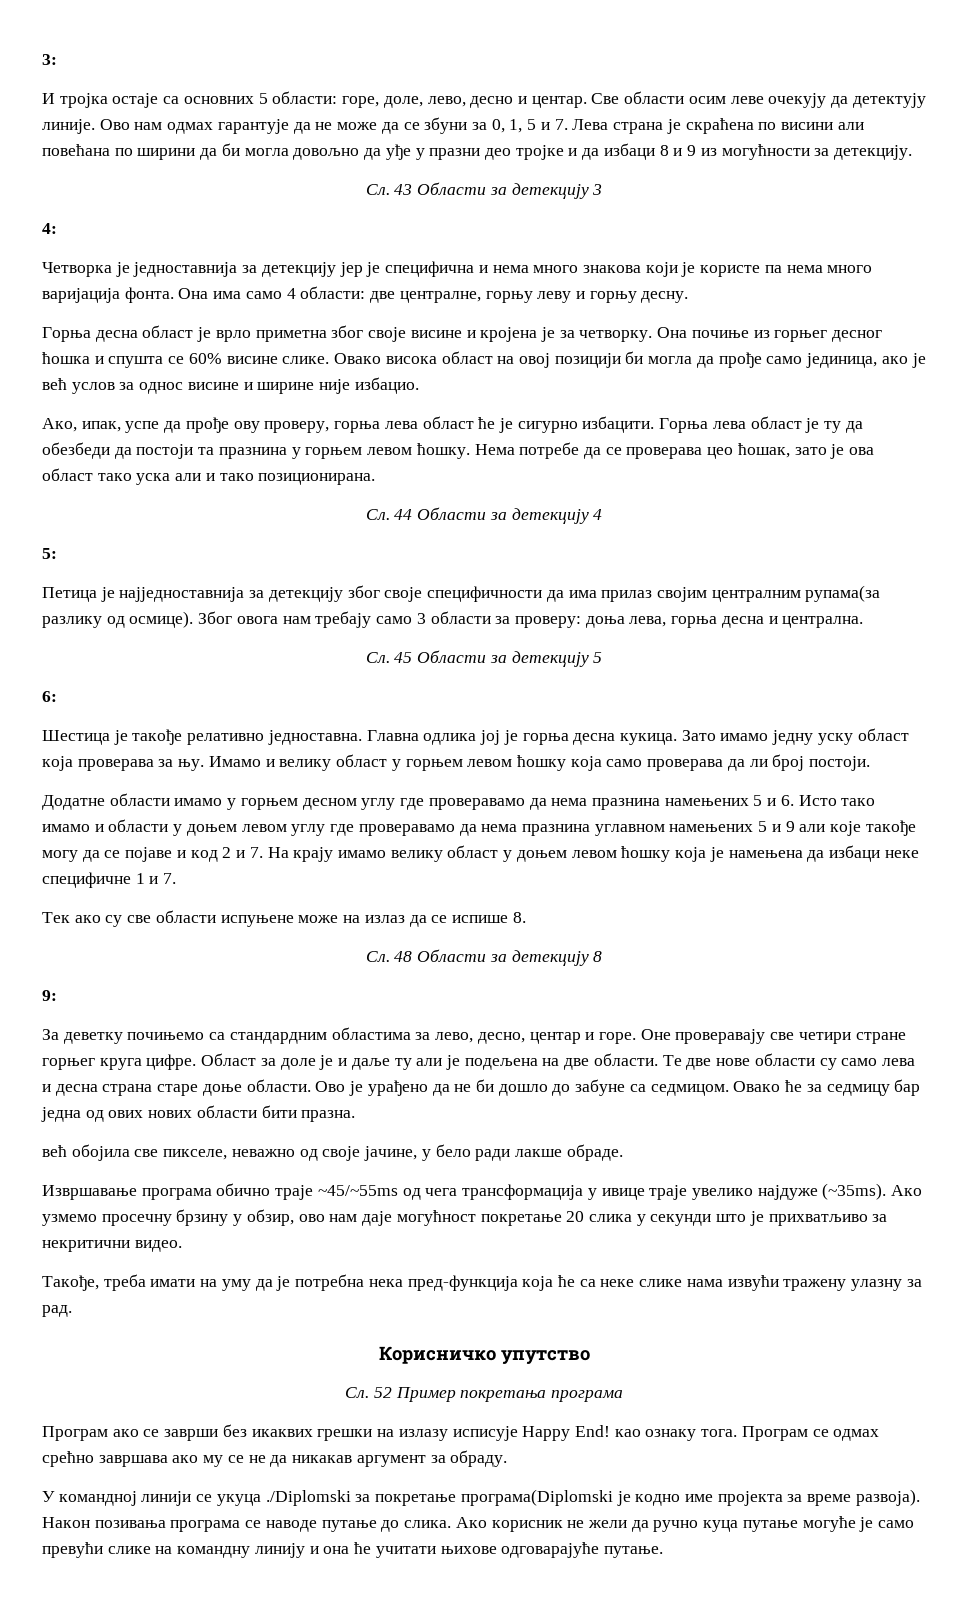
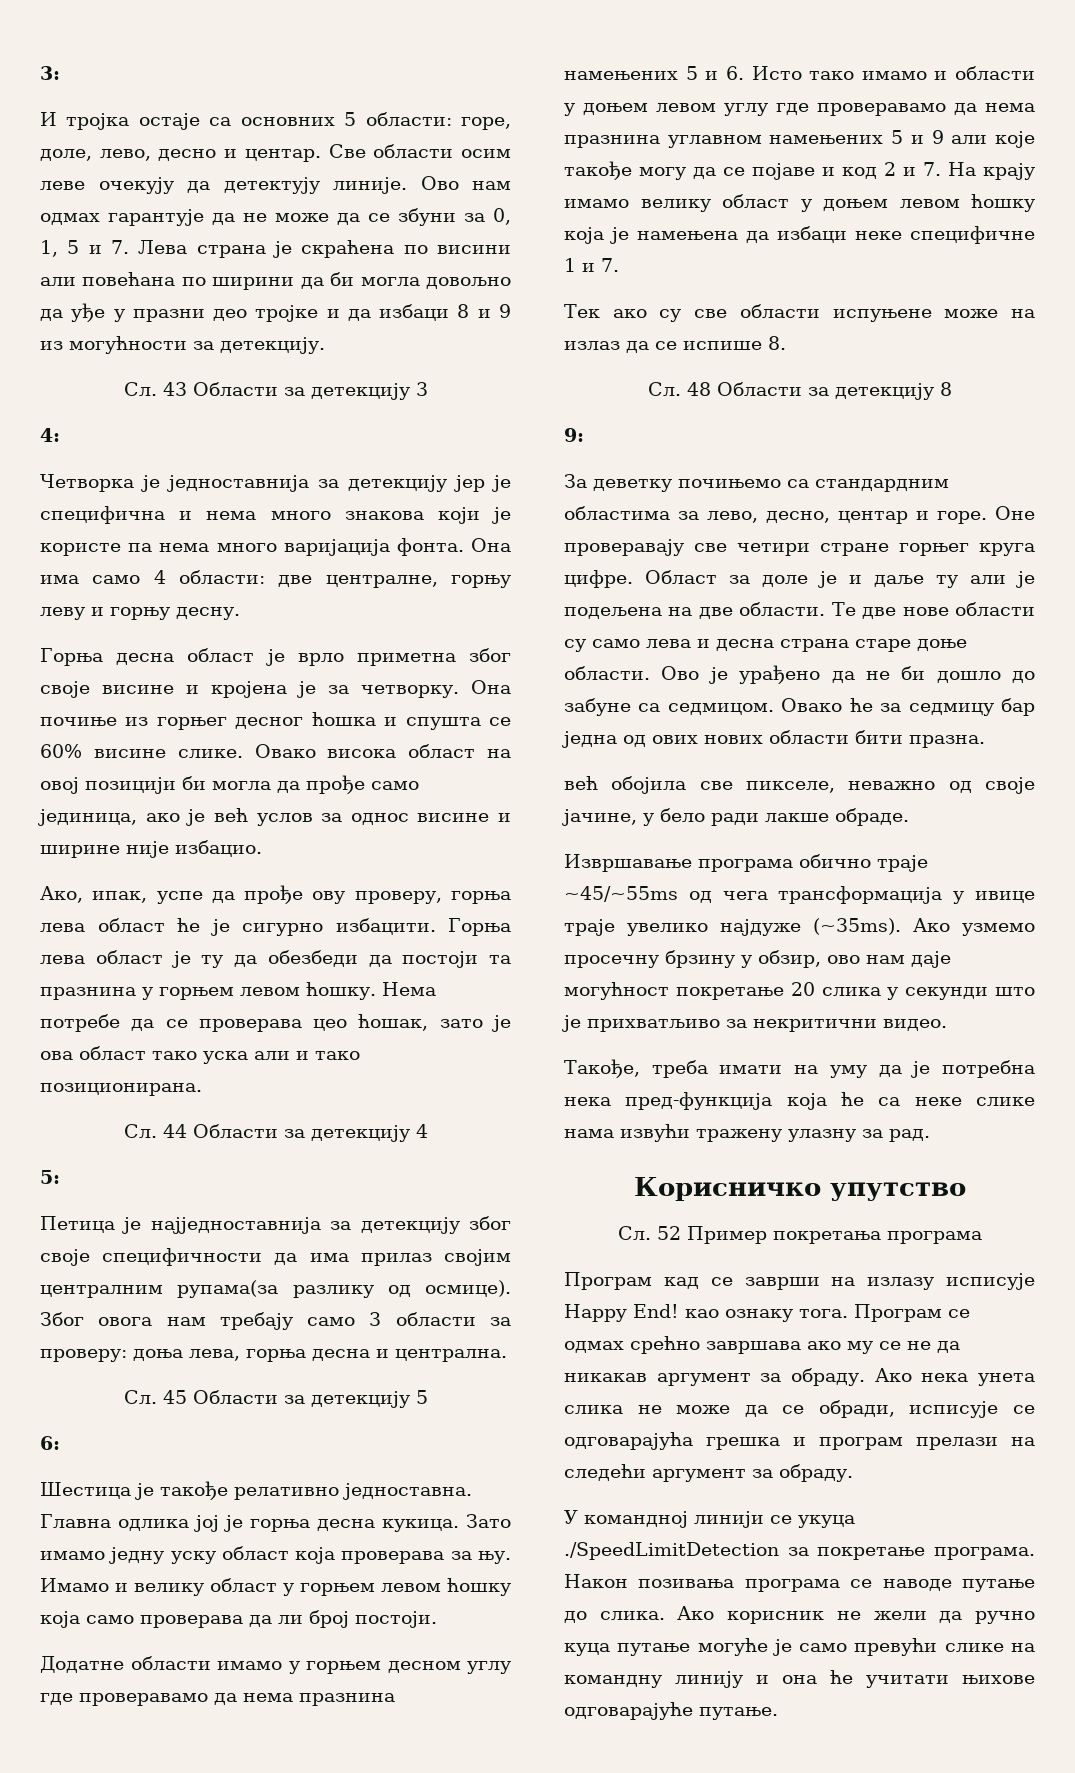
- Програм ако се заврши без икаквих грешки на излазу исписује Happy End! као ознаку тога.
+ Програм кад се заврши на излазу исписује Happy End! као ознаку тога.
+ Ако нека унета слика не може да се обради, исписује се одговарајућа грешка и програм прелази на следећи аргумент за обраду.
- У командној линији се укуца ./Diplomski за покретање програма(Diplomski је кодно име пројекта за време развоја).
+ У командној линији се укуца ./SpeedLimitDetection за покретање програма.

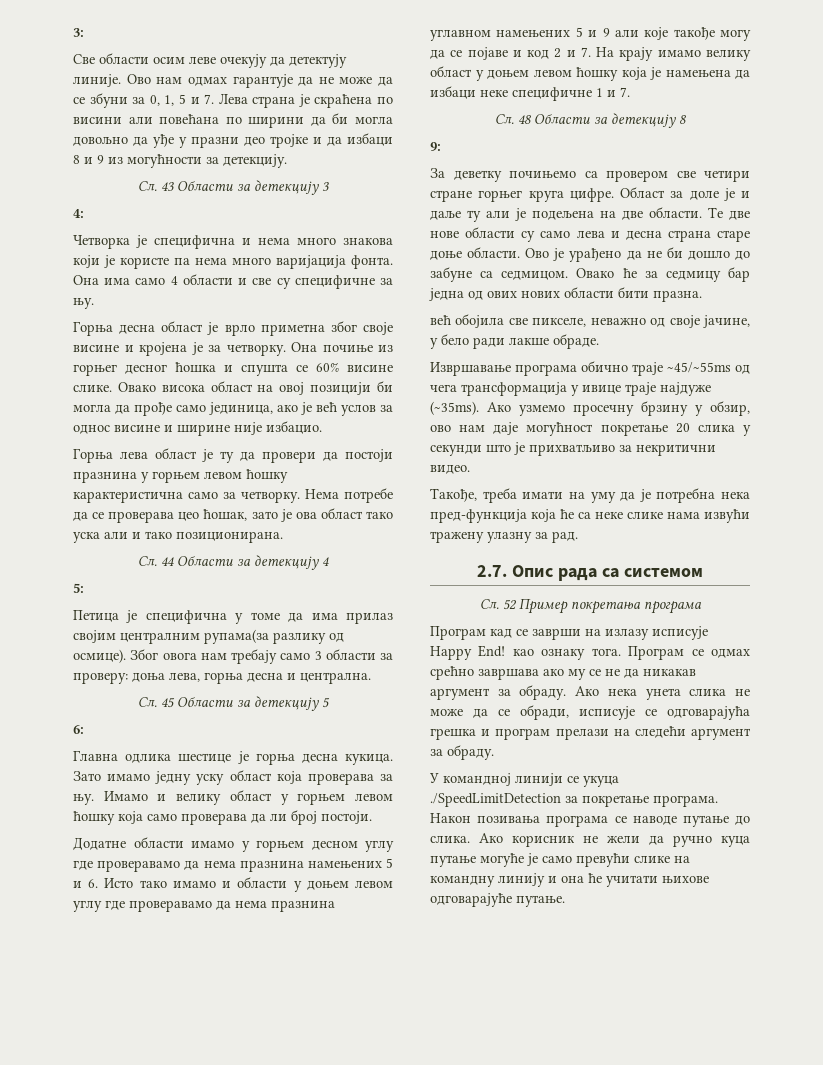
- И тројка остаје са основних 5 области: горе, доле, лево, десно и центар.
- Четворка је једноставнија за детекцију јер је специфична и нема много знакова који је користе па нема много варијација фонта.
+ Четворка је специфична и нема много знакова који је користе па нема много варијација фонта.
- Она има само 4 области: две централне, горњу леву и горњу десну.
+ Она има само 4 области и све су специфичне за њу.
- Ако, ипак, успе да прође ову проверу, горња лева област ће је сигурно избацити. Горња лева област је ту да обезбеди да постоји та празнина у горњем левом ћошку.
+ Горња лева област је ту да провери да постоји празнина у горњем левом ћошку карактеристична само за четворку.
- Петица је најједноставнија за детекцију због своје специфичности да има прилаз својим централним рупама(за разлику од осмице).
+ Петица је специфична у томе да има прилаз својим централним рупама(за разлику од осмице).
- Шестица је такође релативно једноставна. Главна одлика јој је горња десна кукица.
+ Главна одлика шестице је горња десна кукица.
- Тек ако су све области испуњене може на излаз да се испише 8.
- За деветку почињемо са стандардним областима за лево, десно, центар и горе. Оне проверавају све четири стране горњег круга цифре.
+ За деветку почињемо са провером све четири стране горњег круга цифре.
- Извршавање програма обично траје ~45/~55ms од чега трансформација у ивице траје увелико најдуже (~35ms).
+ Извршавање програма обично траје ~45/~55ms од чега трансформација у ивице траје најдуже (~35ms).
- Корисничко упутство
+ 2.7. Опис рада са системом

